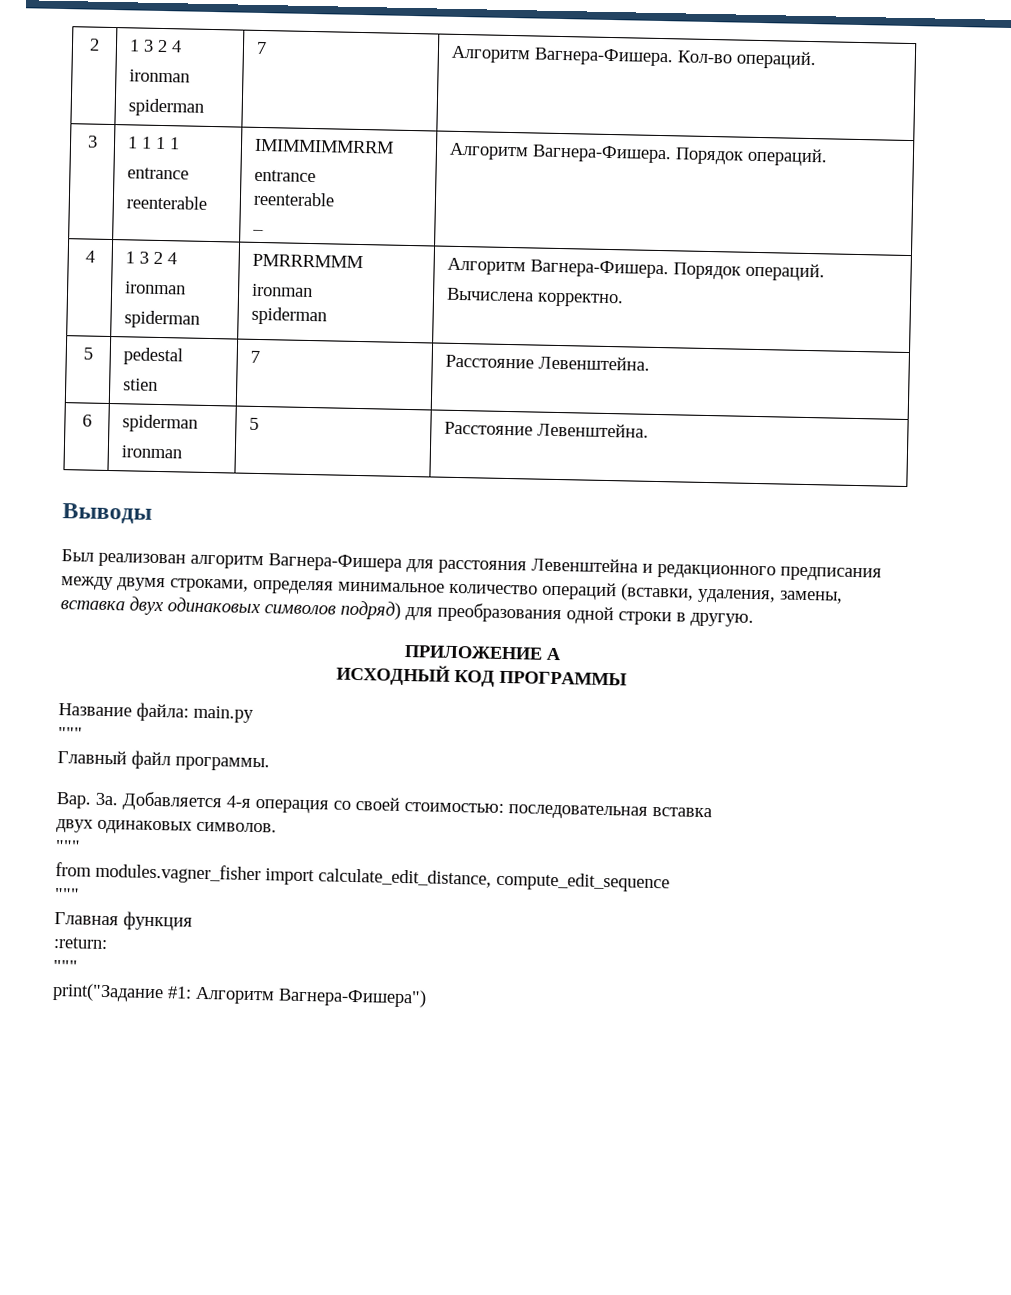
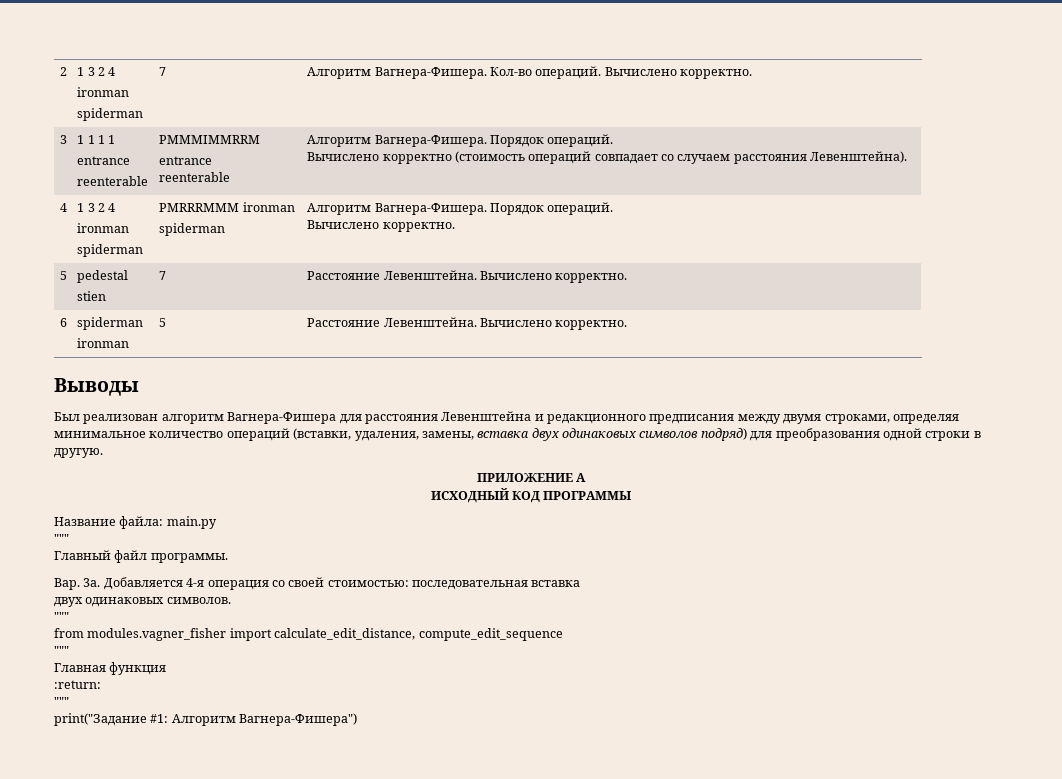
  2 | 1 3 2 4
  ironman
- spiderman | 7 | Алгоритм Вагнера-Фишера. Кол-во операций.
+ spiderman | 7 | Алгоритм Вагнера-Фишера. Кол-во операций. Вычислено корректно.
  3 | 1 1 1 1
  entrance
- reenterable | IMIMMIMMRRM
+ reenterable | PMMMIMMRRM
  entrance
- reenterable
- _ | Алгоритм Вагнера-Фишера. Порядок операций.
+ reenterable | Алгоритм Вагнера-Фишера. Порядок операций.
+ Вычислено корректно (стоимость операций совпадает со случаем расстояния Левенштейна).
  4 | 1 3 2 4
  ironman
- spiderman | PMRRRMMM
- ironman
+ spiderman | PMRRRMMM ironman
  spiderman | Алгоритм Вагнера-Фишера. Порядок операций.
- Вычислена корректно.
+ Вычислено корректно.
  5 | pedestal
- stien | 7 | Расстояние Левенштейна.
+ stien | 7 | Расстояние Левенштейна. Вычислено корректно.
  6 | spiderman
- ironman | 5 | Расстояние Левенштейна.
+ ironman | 5 | Расстояние Левенштейна. Вычислено корректно.

